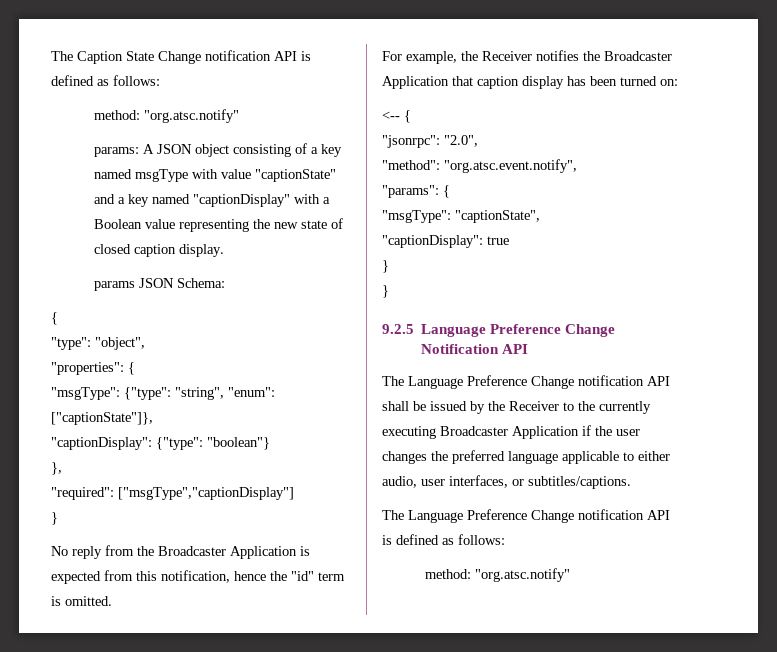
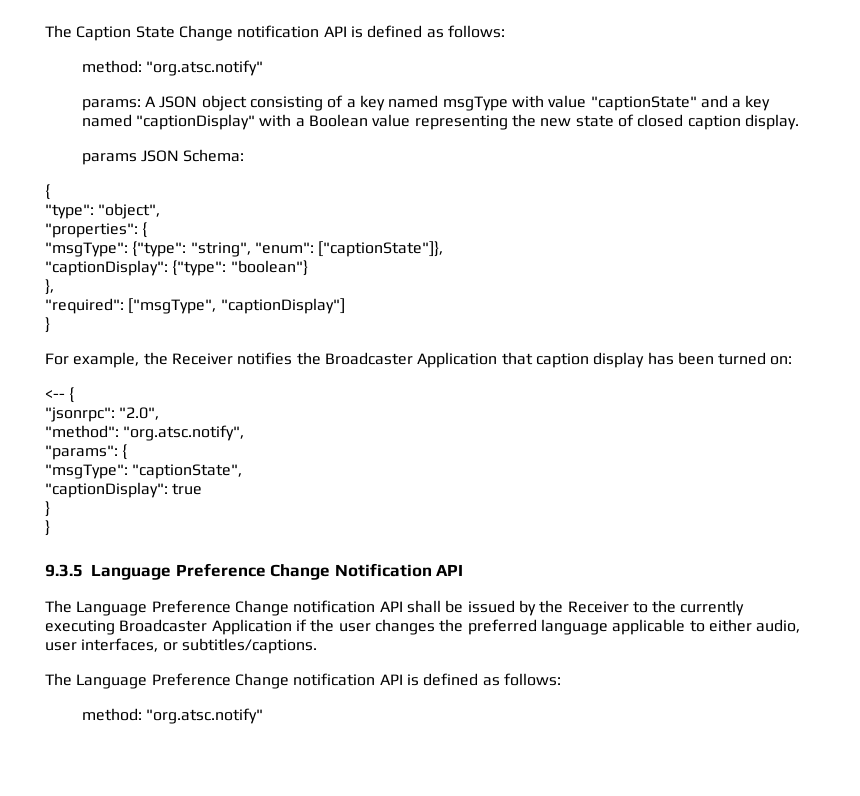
- "required": ["msgType","captionDisplay"]
+ "required": ["msgType", "captionDisplay"]
  }
- No reply from the Broadcaster Application is expected from this notification, hence the "id" term is omitted.
- "method": "org.atsc.event.notify",
+ "method": "org.atsc.notify",
- 9.2.5 Language Preference Change Notification API
+ 9.3.5 Language Preference Change Notification API

